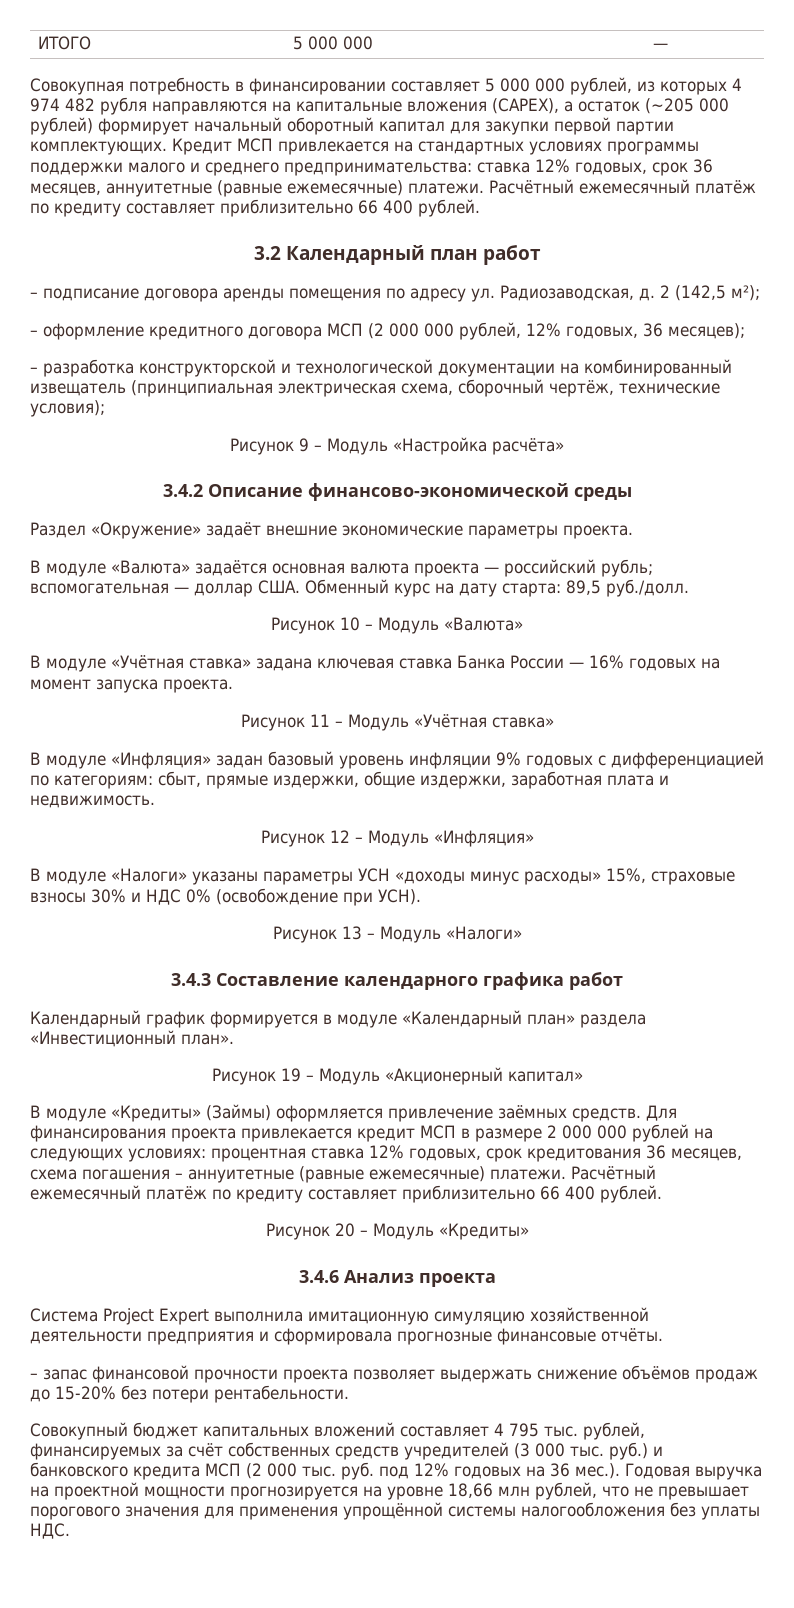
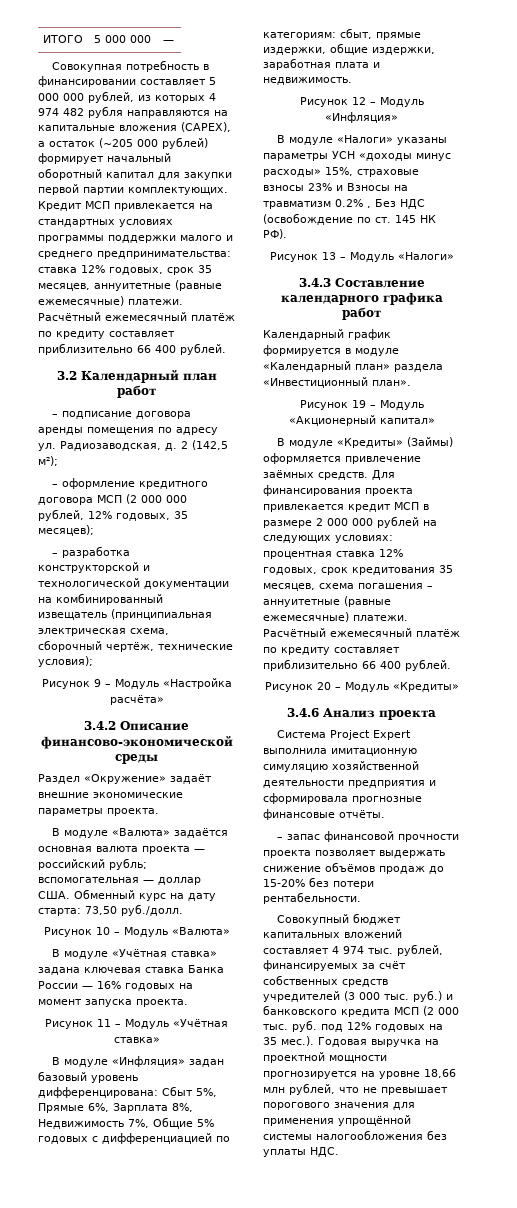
- Кредит МСП привлекается на стандартных условиях программы поддержки малого и среднего предпринимательства: ставка 12% годовых, срок 36 месяцев, аннуитетные (равные ежемесячные) платежи.
+ Кредит МСП привлекается на стандартных условиях программы поддержки малого и среднего предпринимательства: ставка 12% годовых, срок 35 месяцев, аннуитетные (равные ежемесячные) платежи.
- – оформление кредитного договора МСП (2 000 000 рублей, 12% годовых, 36 месяцев);
+ – оформление кредитного договора МСП (2 000 000 рублей, 12% годовых, 35 месяцев);
- В модуле «Валюта» задаётся основная валюта проекта — российский рубль; вспомогательная — доллар США. Обменный курс на дату старта: 89,5 руб./долл.
+ В модуле «Валюта» задаётся основная валюта проекта — российский рубль; вспомогательная — доллар США. Обменный курс на дату старта: 73,50 руб./долл.
- В модуле «Инфляция» задан базовый уровень инфляции 9% годовых с дифференциацией по категориям: сбыт, прямые издержки, общие издержки, заработная плата и недвижимость.
+ В модуле «Инфляция» задан базовый уровень дифференцирована: Сбыт 5%, Прямые 6%, Зарплата 8%, Недвижимость 7%, Общие 5% годовых с дифференциацией по категориям: сбыт, прямые издержки, общие издержки, заработная плата и недвижимость.
- В модуле «Налоги» указаны параметры УСН «доходы минус расходы» 15%, страховые взносы 30% и НДС 0% (освобождение при УСН).
+ В модуле «Налоги» указаны параметры УСН «доходы минус расходы» 15%, страховые взносы 23% и Взносы на травматизм 0.2% , Без НДС (освобождение по ст. 145 НК РФ).
- Для финансирования проекта привлекается кредит МСП в размере 2 000 000 рублей на следующих условиях: процентная ставка 12% годовых, срок кредитования 36 месяцев, схема погашения – аннуитетные (равные ежемесячные) платежи.
+ Для финансирования проекта привлекается кредит МСП в размере 2 000 000 рублей на следующих условиях: процентная ставка 12% годовых, срок кредитования 35 месяцев, схема погашения – аннуитетные (равные ежемесячные) платежи.
- Совокупный бюджет капитальных вложений составляет 4 795 тыс. рублей, финансируемых за счёт собственных средств учредителей (3 000 тыс. руб.) и банковского кредита МСП (2 000 тыс. руб. под 12% годовых на 36 мес.). Годовая выручка на проектной мощности прогнозируется на уровне 18,66 млн рублей, что не превышает порогового значения для применения упрощённой системы налогообложения без уплаты НДС.
+ Совокупный бюджет капитальных вложений составляет 4 974 тыс. рублей, финансируемых за счёт собственных средств учредителей (3 000 тыс. руб.) и банковского кредита МСП (2 000 тыс. руб. под 12% годовых на 35 мес.). Годовая выручка на проектной мощности прогнозируется на уровне 18,66 млн рублей, что не превышает порогового значения для применения упрощённой системы налогообложения без уплаты НДС.

